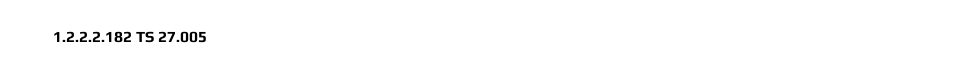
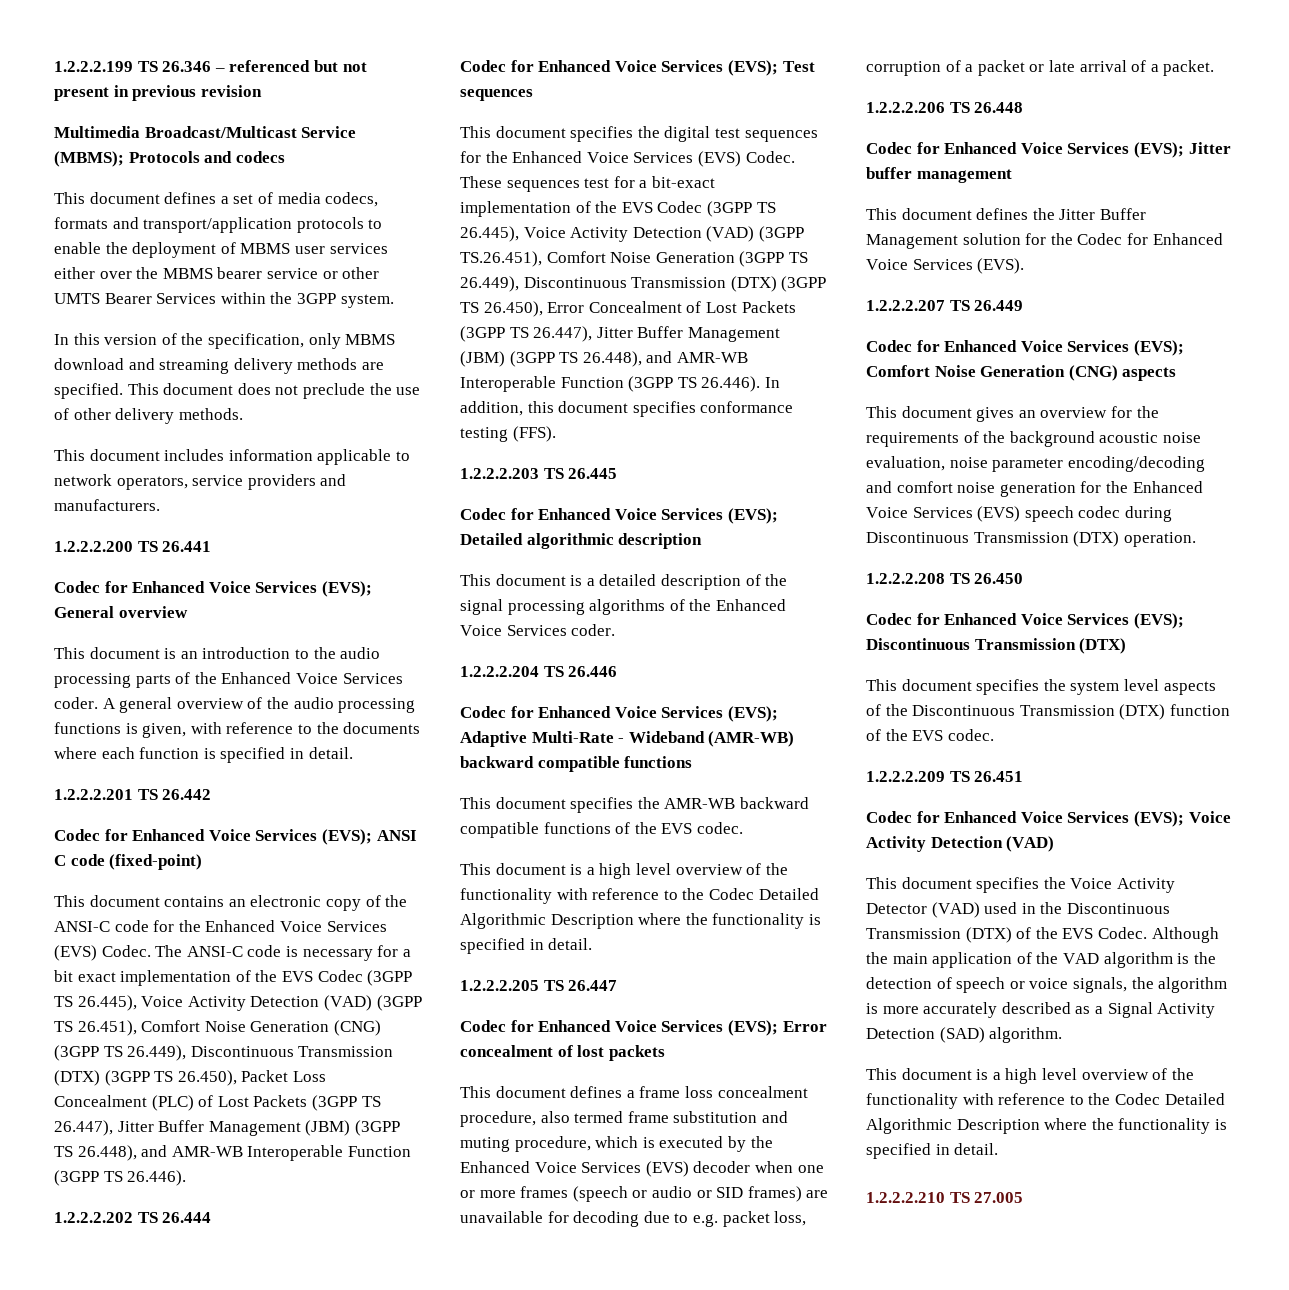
- 1.2.2.2.182 TS 27.005
+ 1.2.2.2.199 TS 26.346 – referenced but not present in previous revision
+ Multimedia Broadcast/Multicast Service (MBMS); Protocols and codecs
+ This document defines a set of media codecs, formats and transport/application protocols to enable the deployment of MBMS user services either over the MBMS bearer service or other UMTS Bearer Services within the 3GPP system.
+ In this version of the specification, only MBMS download and streaming delivery methods are specified. This document does not preclude the use of other delivery methods.
+ This document includes information applicable to network operators, service providers and manufacturers.
+ 1.2.2.2.200 TS 26.441
+ Codec for Enhanced Voice Services (EVS); General overview
+ This document is an introduction to the audio processing parts of the Enhanced Voice Services coder. A general overview of the audio processing functions is given, with reference to the documents where each function is specified in detail.
+ 1.2.2.2.201 TS 26.442
+ Codec for Enhanced Voice Services (EVS); ANSI C code (fixed-point)
+ This document contains an electronic copy of the ANSI-C code for the Enhanced Voice Services (EVS) Codec. The ANSI-C code is necessary for a bit exact implementation of the EVS Codec (3GPP TS 26.445), Voice Activity Detection (VAD) (3GPP TS 26.451), Comfort Noise Generation (CNG) (3GPP TS 26.449), Discontinuous Transmission (DTX) (3GPP TS 26.450), Packet Loss Concealment (PLC) of Lost Packets (3GPP TS 26.447), Jitter Buffer Management (JBM) (3GPP TS 26.448), and AMR-WB Interoperable Function (3GPP TS 26.446).
+ 1.2.2.2.202 TS 26.444
+ Codec for Enhanced Voice Services (EVS); Test sequences
+ This document specifies the digital test sequences for the Enhanced Voice Services (EVS) Codec. These sequences test for a bit-exact implementation of the EVS Codec (3GPP TS 26.445), Voice Activity Detection (VAD) (3GPP TS.26.451), Comfort Noise Generation (3GPP TS 26.449), Discontinuous Transmission (DTX) (3GPP TS 26.450), Error Concealment of Lost Packets (3GPP TS 26.447), Jitter Buffer Management (JBM) (3GPP TS 26.448), and AMR-WB Interoperable Function (3GPP TS 26.446). In addition, this document specifies conformance testing (FFS).
+ 1.2.2.2.203 TS 26.445
+ Codec for Enhanced Voice Services (EVS); Detailed algorithmic description
+ This document is a detailed description of the signal processing algorithms of the Enhanced Voice Services coder.
+ 1.2.2.2.204 TS 26.446
+ Codec for Enhanced Voice Services (EVS); Adaptive Multi-Rate - Wideband (AMR-WB) backward compatible functions
+ This document specifies the AMR-WB backward compatible functions of the EVS codec.
+ This document is a high level overview of the functionality with reference to the Codec Detailed Algorithmic Description where the functionality is specified in detail.
+ 1.2.2.2.205 TS 26.447
+ Codec for Enhanced Voice Services (EVS); Error concealment of lost packets
+ This document defines a frame loss concealment procedure, also termed frame substitution and muting procedure, which is executed by the Enhanced Voice Services (EVS) decoder when one or more frames (speech or audio or SID frames) are unavailable for decoding due to e.g. packet loss, corruption of a packet or late arrival of a packet.
+ 1.2.2.2.206 TS 26.448
+ Codec for Enhanced Voice Services (EVS); Jitter buffer management
+ This document defines the Jitter Buffer Management solution for the Codec for Enhanced Voice Services (EVS).
+ 1.2.2.2.207 TS 26.449
+ Codec for Enhanced Voice Services (EVS); Comfort Noise Generation (CNG) aspects
+ This document gives an overview for the requirements of the background acoustic noise evaluation, noise parameter encoding/decoding and comfort noise generation for the Enhanced Voice Services (EVS) speech codec during Discontinuous Transmission (DTX) operation.
+ 1.2.2.2.208 TS 26.450
+ Codec for Enhanced Voice Services (EVS); Discontinuous Transmission (DTX)
+ This document specifies the system level aspects of the Discontinuous Transmission (DTX) function of the EVS codec.
+ 1.2.2.2.209 TS 26.451
+ Codec for Enhanced Voice Services (EVS); Voice Activity Detection (VAD)
+ This document specifies the Voice Activity Detector (VAD) used in the Discontinuous Transmission (DTX) of the EVS Codec. Although the main application of the VAD algorithm is the detection of speech or voice signals, the algorithm is more accurately described as a Signal Activity Detection (SAD) algorithm.
+ This document is a high level overview of the functionality with reference to the Codec Detailed Algorithmic Description where the functionality is specified in detail.
+ 1.2.2.2.210 TS 27.005

